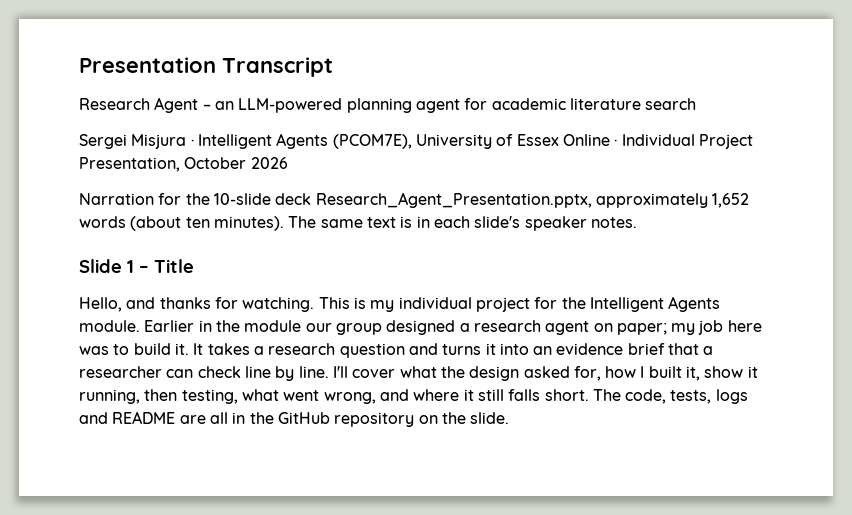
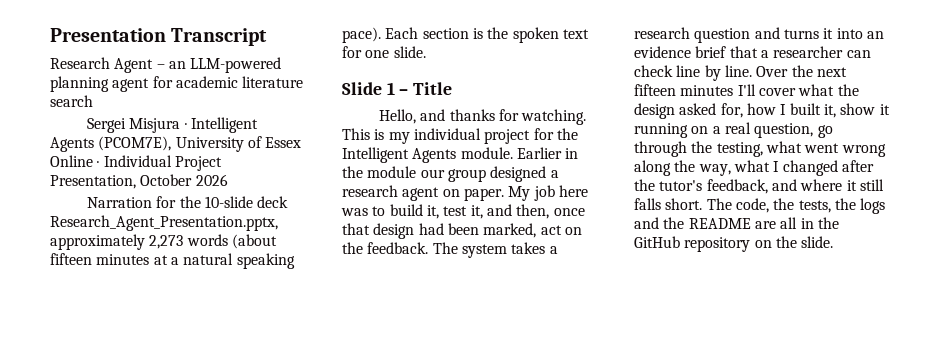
- Narration for the 10-slide deck Research_Agent_Presentation.pptx, approximately 1,652 words (about ten minutes). The same text is in each slide's speaker notes.
+ Narration for the 10-slide deck Research_Agent_Presentation.pptx, approximately 2,273 words (about fifteen minutes at a natural speaking pace). Each section is the spoken text for one slide.
- Earlier in the module our group designed a research agent on paper; my job here was to build it. It takes a research question and turns it into an evidence brief that a researcher can check line by line.
+ Earlier in the module our group designed a research agent on paper. My job here was to build it, test it, and then, once that design had been marked, act on the feedback. The system takes a research question and turns it into an evidence brief that a researcher can check line by line.
- I'll cover what the design asked for, how I built it, show it running, then testing, what went wrong, and where it still falls short.
+ Over the next fifteen minutes I'll cover what the design asked for, how I built it, show it running on a real question, go through the testing, what went wrong along the way, what I changed after the tutor's feedback, and where it still falls short.
- The code, tests, logs and README are all in the GitHub repository on the slide.
+ The code, the tests, the logs and the README are all in the GitHub repository on the slide.

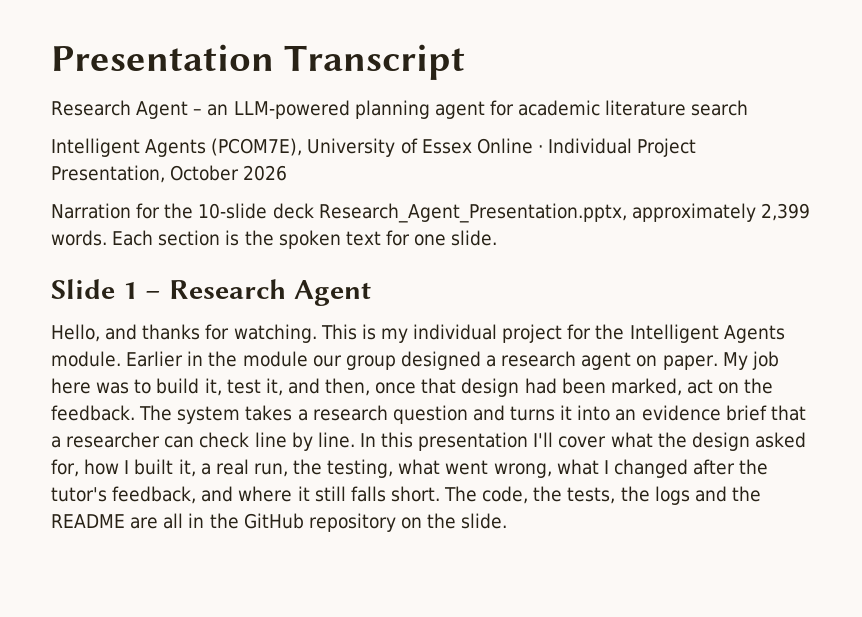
- Sergei Misjura · Intelligent Agents (PCOM7E), University of Essex Online · Individual Project Presentation, October 2026
+ Intelligent Agents (PCOM7E), University of Essex Online · Individual Project Presentation, October 2026
- Narration for the 10-slide deck Research_Agent_Presentation.pptx, approximately 2,273 words (about fifteen minutes at a natural speaking pace).
+ Narration for the 10-slide deck Research_Agent_Presentation.pptx, approximately 2,399 words.
- Slide 1 – Title
+ Slide 1 – Research Agent
- Over the next fifteen minutes I'll cover what the design asked for, how I built it, show it running on a real question, go through the testing, what went wrong along the way, what I changed after the tutor's feedback, and where it still falls short.
+ In this presentation I'll cover what the design asked for, how I built it, a real run, the testing, what went wrong, what I changed after the tutor's feedback, and where it still falls short.

